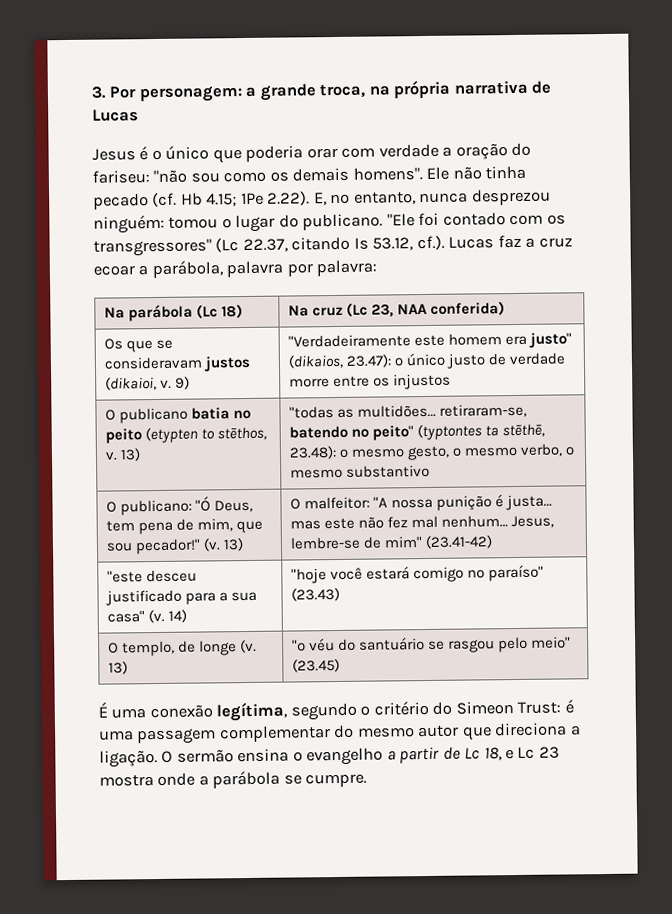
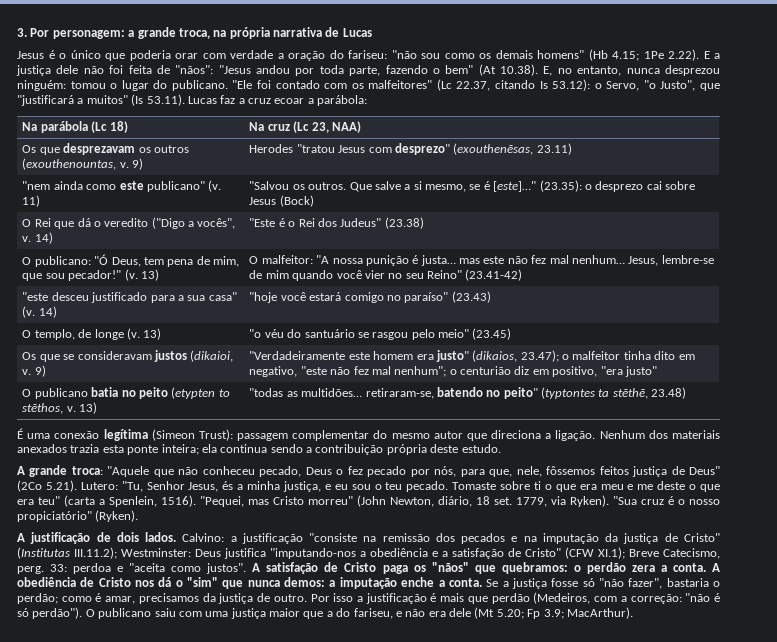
- Jesus é o único que poderia orar com verdade a oração do fariseu: "não sou como os demais homens". Ele não tinha pecado (cf. Hb 4.15; 1Pe 2.22). E, no entanto, nunca desprezou ninguém: tomou o lugar do publicano.
+ Jesus é o único que poderia orar com verdade a oração do fariseu: "não sou como os demais homens" (Hb 4.15; 1Pe 2.22). E a justiça dele não foi feita de "nãos": "Jesus andou por toda parte, fazendo o bem" (At 10.38). E, no entanto, nunca desprezou ninguém: tomou o lugar do publicano.
- "Ele foi contado com os transgressores" (Lc 22.37, citando Is 53.12, cf.). Lucas faz a cruz ecoar a parábola, palavra por palavra:
+ "Ele foi contado com os malfeitores" (Lc 22.37, citando Is 53.12): o Servo, "o Justo", que "justificará a muitos" (Is 53.11). Lucas faz a cruz ecoar a parábola:
- Na parábola (Lc 18) | Na cruz (Lc 23, NAA conferida)
- Os que se consideravam justos (dikaioi, v. 9) | "Verdadeiramente este homem era justo" (dikaios, 23.47): o único justo de verdade morre entre os injustos
- O publicano batia no peito (etypten to stēthos, v. 13) | "todas as multidões… retiraram-se, batendo no peito" (typtontes ta stēthē, 23.48): o mesmo gesto, o mesmo verbo, o mesmo substantivo
+ Na parábola (Lc 18) | Na cruz (Lc 23, NAA)
+ Os que desprezavam os outros (exouthenountas, v. 9) | Herodes "tratou Jesus com desprezo" (exouthenēsas, 23.11)
+ "nem ainda como este publicano" (v. 11) | "Salvou os outros. Que salve a si mesmo, se é [este]…" (23.35): o desprezo cai sobre Jesus (Bock)
+ O Rei que dá o veredito ("Digo a vocês", v. 14) | "Este é o Rei dos Judeus" (23.38)
- O publicano: "Ó Deus, tem pena de mim, que sou pecador!" (v. 13) | O malfeitor: "A nossa punição é justa… mas este não fez mal nenhum… Jesus, lembre-se de mim" (23.41-42)
+ O publicano: "Ó Deus, tem pena de mim, que sou pecador!" (v. 13) | O malfeitor: "A nossa punição é justa… mas este não fez mal nenhum… Jesus, lembre-se de mim quando você vier no seu Reino" (23.41-42)
- É uma conexão legítima, segundo o critério do Simeon Trust: é uma passagem complementar do mesmo autor que direciona a ligação.
+ Os que se consideravam justos (dikaioi, v. 9) | "Verdadeiramente este homem era justo" (dikaios, 23.47); o malfeitor tinha dito em negativo, "este não fez mal nenhum"; o centurião diz em positivo, "era justo"
+ O publicano batia no peito (etypten to stēthos, v. 13) | "todas as multidões… retiraram-se, batendo no peito" (typtontes ta stēthē, 23.48)
+ É uma conexão legítima (Simeon Trust): passagem complementar do mesmo autor que direciona a ligação.
- O sermão ensina o evangelho a partir de Lc 18, e Lc 23 mostra onde a parábola se cumpre.
+ Nenhum dos materiais anexados trazia esta ponte inteira; ela continua sendo a contribuição própria deste estudo.
+ A grande troca: "Aquele que não conheceu pecado, Deus o fez pecado por nós, para que, nele, fôssemos feitos justiça de Deus" (2Co 5.21). Lutero: "Tu, Senhor Jesus, és a minha justiça, e eu sou o teu pecado. Tomaste sobre ti o que era meu e me deste o que era teu" (carta a Spenlein, 1516). "Pequei, mas Cristo morreu" (John Newton, diário, 18 set. 1779, via Ryken). "Sua cruz é o nosso propiciatório" (Ryken).
+ A justificação de dois lados. Calvino: a justificação "consiste na remissão dos pecados e na imputação da justiça de Cristo" (Institutas III.11.2); Westminster: Deus justifica "imputando-nos a obediência e a satisfação de Cristo" (CFW XI.1); Breve Catecismo, perg. 33: perdoa e "aceita como justos". A satisfação de Cristo paga os "nãos" que quebramos: o perdão zera a conta. A obediência de Cristo nos dá o "sim" que nunca demos: a imputação enche a conta. Se a justiça fosse só "não fazer", bastaria o perdão; como é amar, precisamos da justiça de outro. Por isso a justificação é mais que perdão (Medeiros, com a correção: "não é só perdão"). O publicano saiu com uma justiça maior que a do fariseu, e não era dele (Mt 5.20; Fp 3.9; MacArthur).

